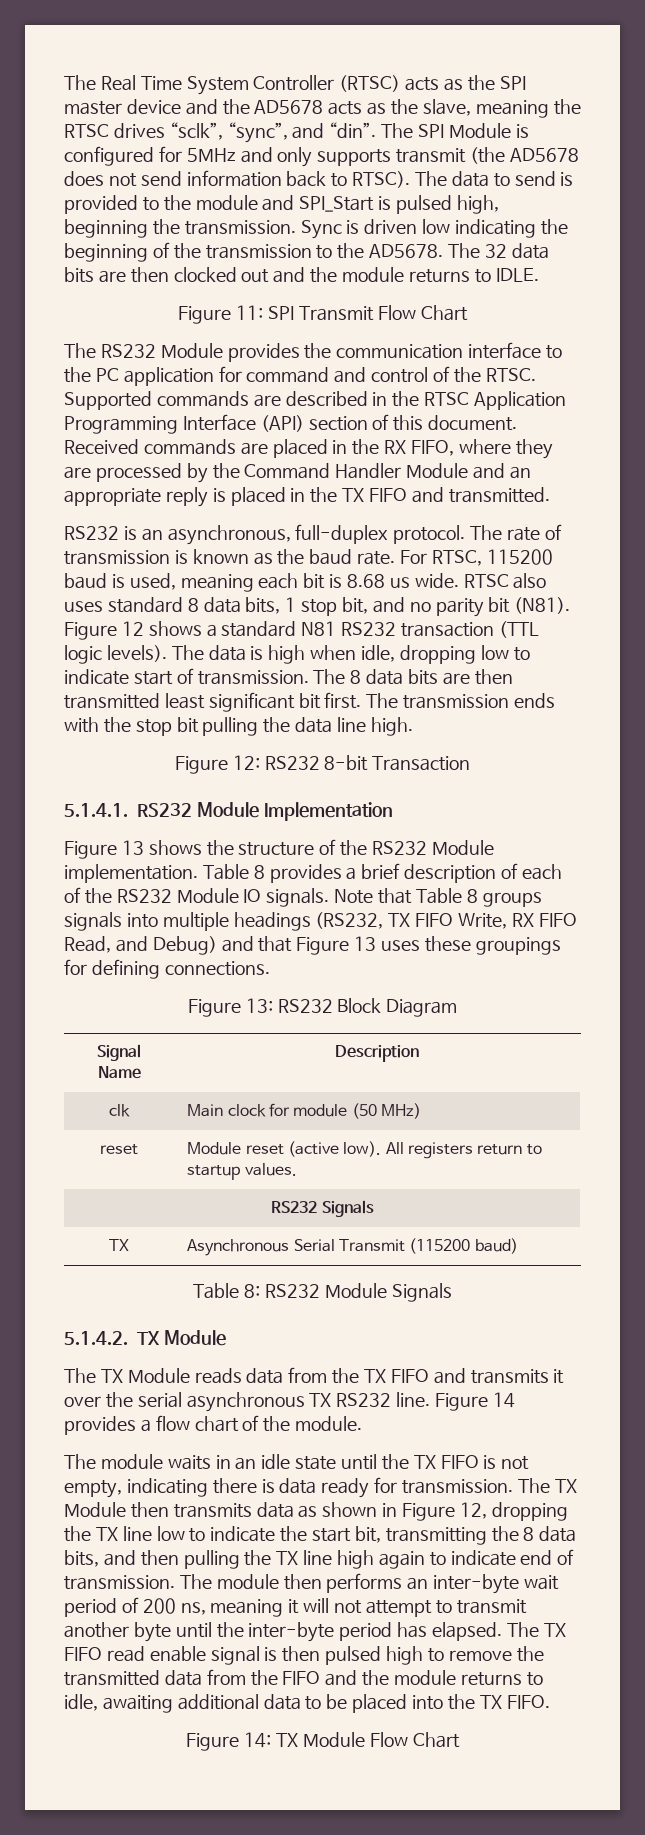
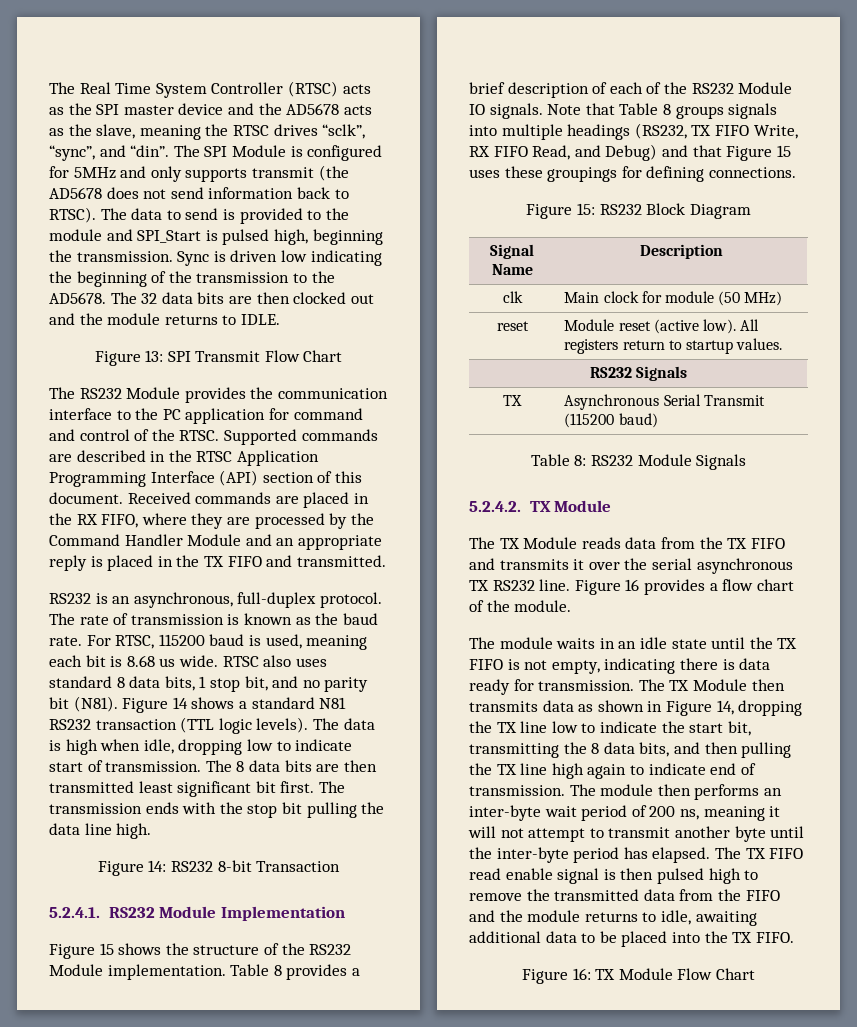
- Figure 11: SPI Transmit Flow Chart
+ Figure 13: SPI Transmit Flow Chart
- Figure 12 shows a standard N81 RS232 transaction (TTL logic levels).
+ Figure 14 shows a standard N81 RS232 transaction (TTL logic levels).
- Figure 12: RS232 8-bit Transaction
+ Figure 14: RS232 8-bit Transaction
- 5.1.4.1. RS232 Module Implementation
+ 5.2.4.1. RS232 Module Implementation
- Figure 13 shows the structure of the RS232 Module implementation.
+ Figure 15 shows the structure of the RS232 Module implementation.
- Note that Table 8 groups signals into multiple headings (RS232, TX FIFO Write, RX FIFO Read, and Debug) and that Figure 13 uses these groupings for defining connections.
+ Note that Table 8 groups signals into multiple headings (RS232, TX FIFO Write, RX FIFO Read, and Debug) and that Figure 15 uses these groupings for defining connections.
- Figure 13: RS232 Block Diagram
+ Figure 15: RS232 Block Diagram
- 5.1.4.2. TX Module
+ 5.2.4.2. TX Module
- Figure 14 provides a flow chart of the module.
+ Figure 16 provides a flow chart of the module.
- The TX Module then transmits data as shown in Figure 12, dropping the TX line low to indicate the start bit, transmitting the 8 data bits, and then pulling the TX line high again to indicate end of transmission.
+ The TX Module then transmits data as shown in Figure 14, dropping the TX line low to indicate the start bit, transmitting the 8 data bits, and then pulling the TX line high again to indicate end of transmission.
- Figure 14: TX Module Flow Chart
+ Figure 16: TX Module Flow Chart

